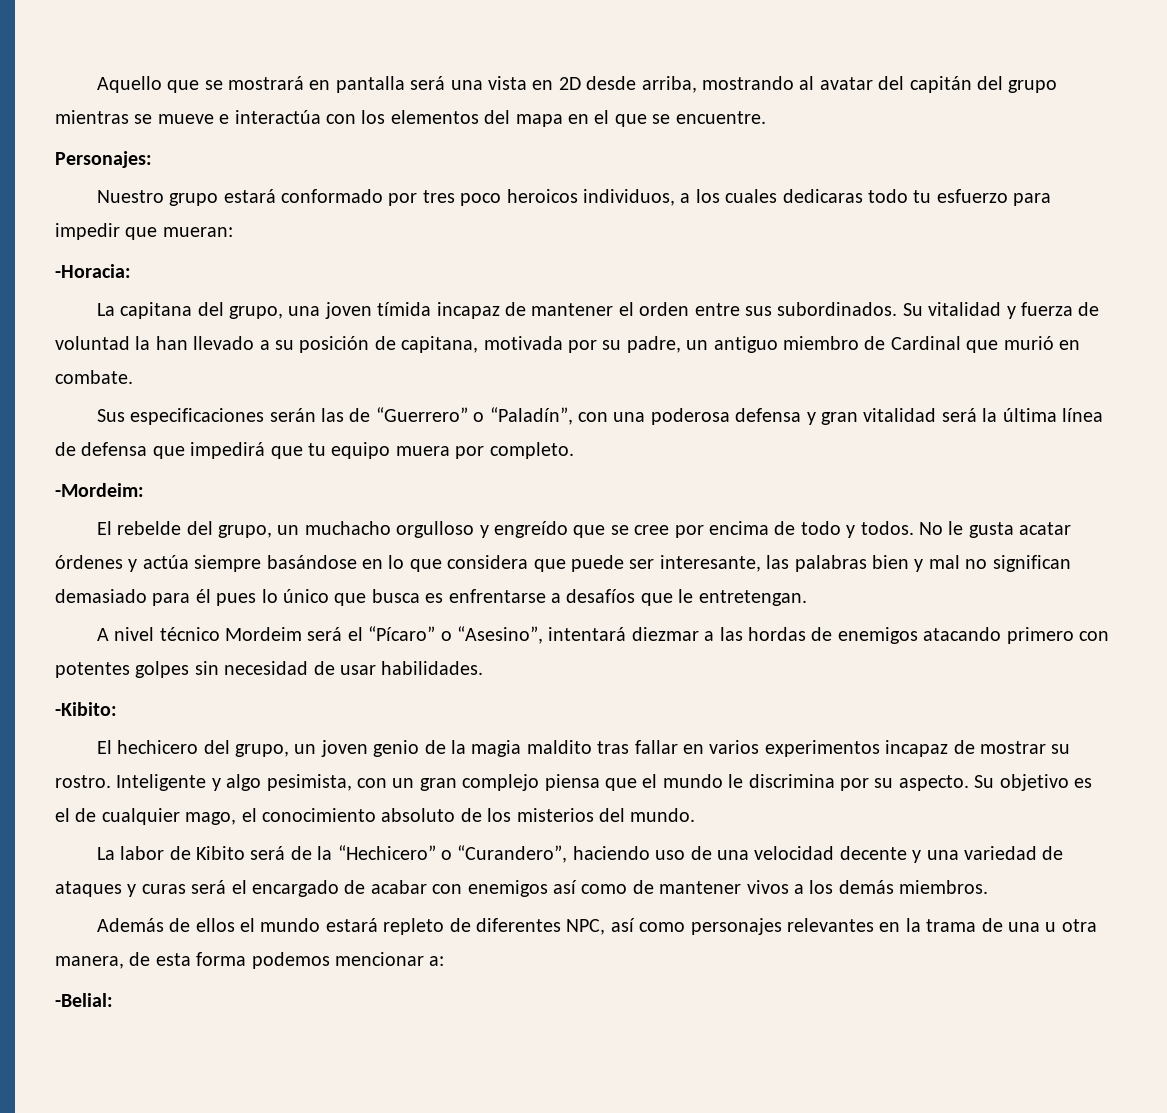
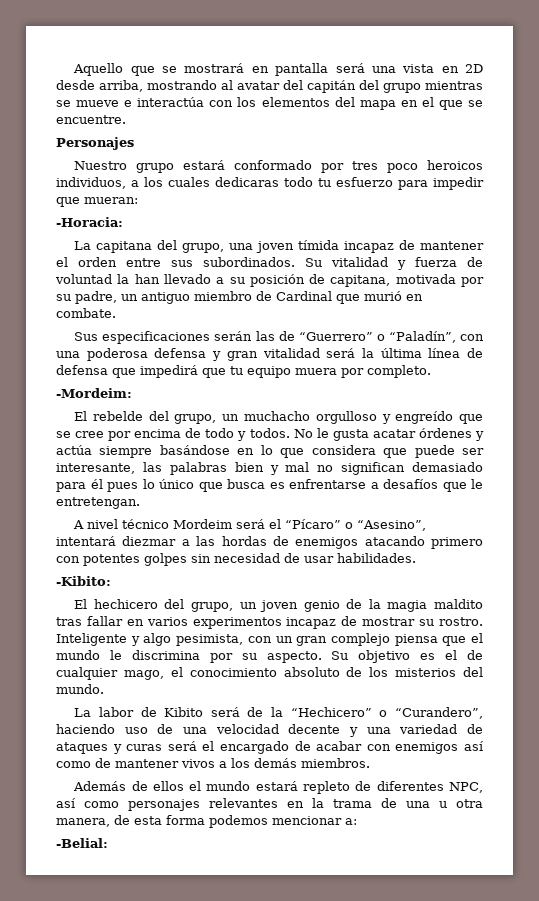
- Personajes:
+ Personajes

